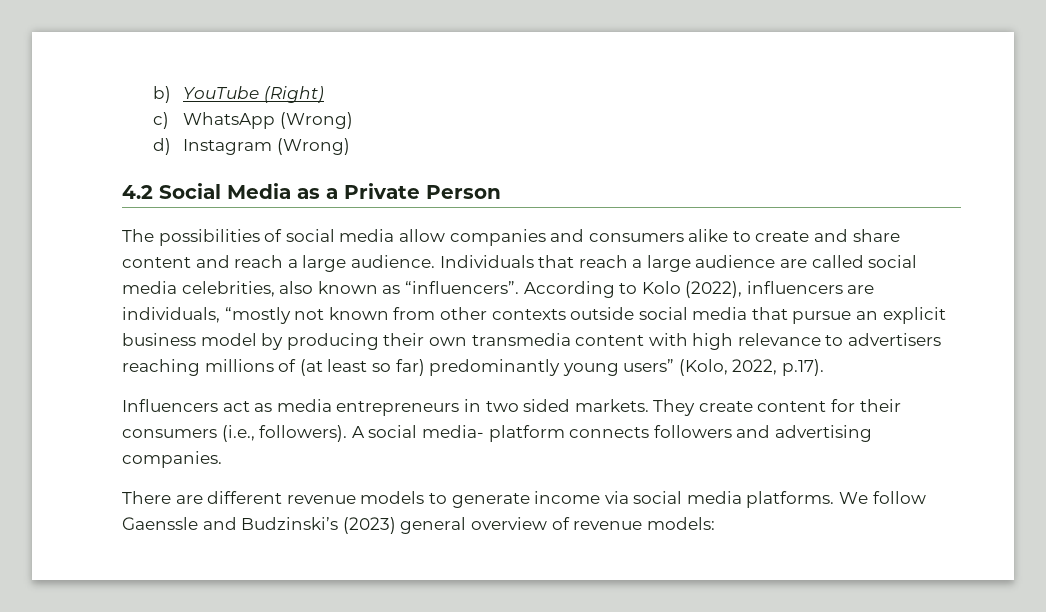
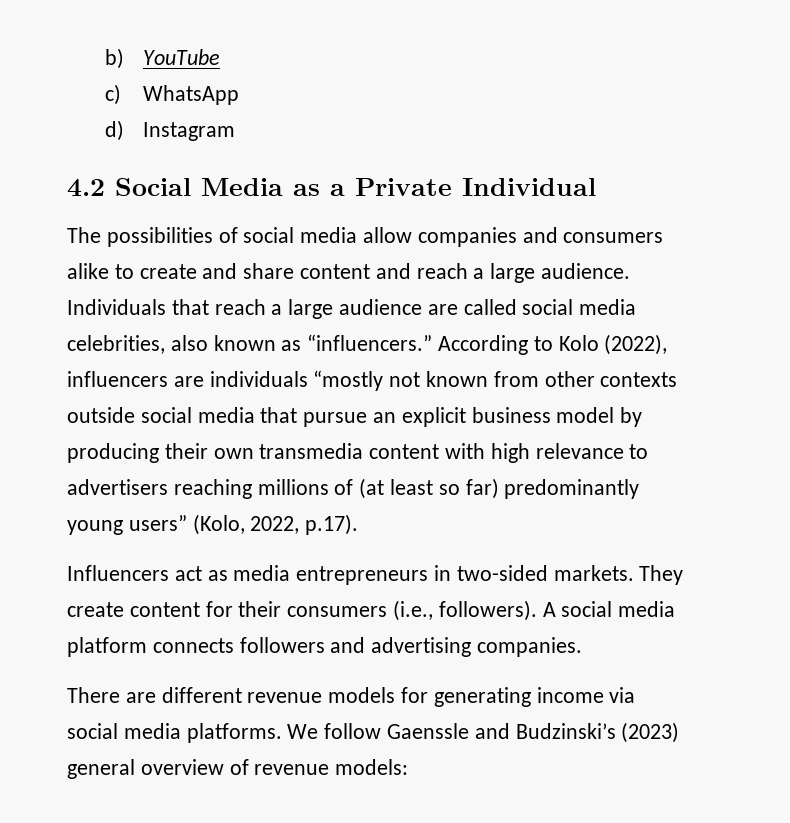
- b) YouTube (Right)
+ b) YouTube
- c) WhatsApp (Wrong)
+ c) WhatsApp
- d) Instagram (Wrong)
+ d) Instagram
- 4.2 Social Media as a Private Person
+ 4.2 Social Media as a Private Individual
- Individuals that reach a large audience are called social media celebrities, also known as “influencers”.
+ Individuals that reach a large audience are called social media celebrities, also known as “influencers.”
- According to Kolo (2022), influencers are individuals, “mostly not known from other contexts outside social media that pursue an explicit business model by producing their own transmedia content with high relevance to advertisers reaching millions of (at least so far) predominantly young users” (Kolo, 2022, p.17).
+ According to Kolo (2022), influencers are individuals “mostly not known from other contexts outside social media that pursue an explicit business model by producing their own transmedia content with high relevance to advertisers reaching millions of (at least so far) predominantly young users” (Kolo, 2022, p.17).
- Influencers act as media entrepreneurs in two sided markets.
+ Influencers act as media entrepreneurs in two-sided markets.
- A social media- platform connects followers and advertising companies.
+ A social media platform connects followers and advertising companies.
- There are different revenue models to generate income via social media platforms.
+ There are different revenue models for generating income via social media platforms.

